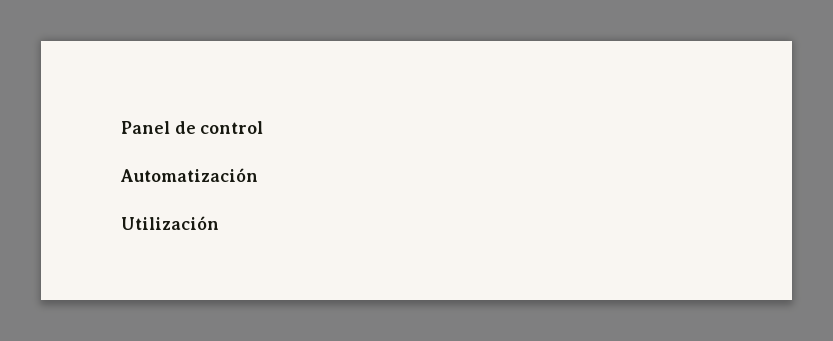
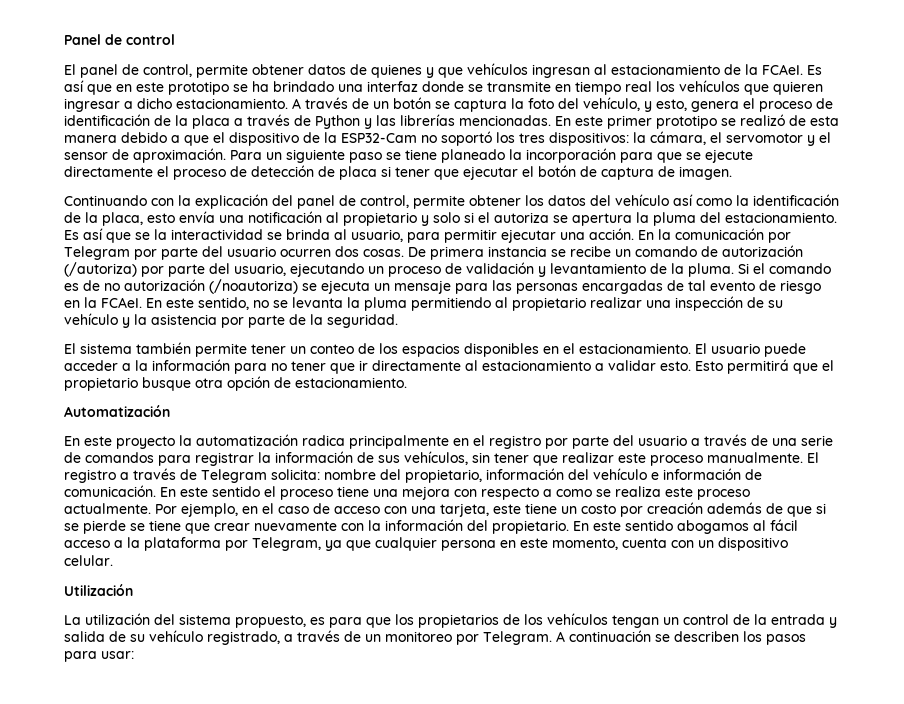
+ El panel de control, permite obtener datos de quienes y que vehículos ingresan al estacionamiento de la FCAeI. Es así que en este prototipo se ha brindado una interfaz donde se transmite en tiempo real los vehículos que quieren ingresar a dicho estacionamiento. A través de un botón se captura la foto del vehículo, y esto, genera el proceso de identificación de la placa a través de Python y las librerías mencionadas. En este primer prototipo se realizó de esta manera debido a que el dispositivo de la ESP32-Cam no soportó los tres dispositivos: la cámara, el servomotor y el sensor de aproximación. Para un siguiente paso se tiene planeado la incorporación para que se ejecute directamente el proceso de detección de placa si tener que ejecutar el botón de captura de imagen.
+ Continuando con la explicación del panel de control, permite obtener los datos del vehículo así como la identificación de la placa, esto envía una notificación al propietario y solo si el autoriza se apertura la pluma del estacionamiento. Es así que se la interactividad se brinda al usuario, para permitir ejecutar una acción. En la comunicación por Telegram por parte del usuario ocurren dos cosas. De primera instancia se recibe un comando de autorización (/autoriza) por parte del usuario, ejecutando un proceso de validación y levantamiento de la pluma. Si el comando es de no autorización (/noautoriza) se ejecuta un mensaje para las personas encargadas de tal evento de riesgo en la FCAeI. En este sentido, no se levanta la pluma permitiendo al propietario realizar una inspección de su vehículo y la asistencia por parte de la seguridad.
+ El sistema también permite tener un conteo de los espacios disponibles en el estacionamiento. El usuario puede acceder a la información para no tener que ir directamente al estacionamiento a validar esto. Esto permitirá que el propietario busque otra opción de estacionamiento.
  Automatización
+ En este proyecto la automatización radica principalmente en el registro por parte del usuario a través de una serie de comandos para registrar la información de sus vehículos, sin tener que realizar este proceso manualmente. El registro a través de Telegram solicita: nombre del propietario, información del vehículo e información de comunicación. En este sentido el proceso tiene una mejora con respecto a como se realiza este proceso actualmente. Por ejemplo, en el caso de acceso con una tarjeta, este tiene un costo por creación además de que si se pierde se tiene que crear nuevamente con la información del propietario. En este sentido abogamos al fácil acceso a la plataforma por Telegram, ya que cualquier persona en este momento, cuenta con un dispositivo celular.
  Utilización
+ La utilización del sistema propuesto, es para que los propietarios de los vehículos tengan un control de la entrada y salida de su vehículo registrado, a través de un monitoreo por Telegram. A continuación se describen los pasos para usar:

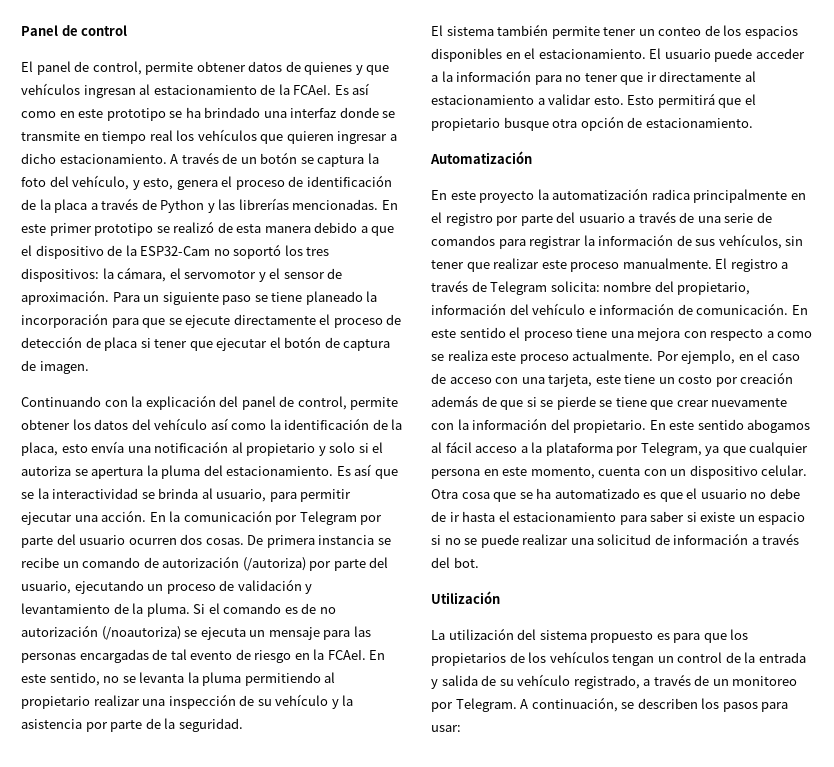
- Es así que en este prototipo se ha brindado una interfaz donde se transmite en tiempo real los vehículos que quieren ingresar a dicho estacionamiento.
+ Es así como en este prototipo se ha brindado una interfaz donde se transmite en tiempo real los vehículos que quieren ingresar a dicho estacionamiento.
+ Otra cosa que se ha automatizado es que el usuario no debe de ir hasta el estacionamiento para saber si existe un espacio si no se puede realizar una solicitud de información a través del bot.
- La utilización del sistema propuesto, es para que los propietarios de los vehículos tengan un control de la entrada y salida de su vehículo registrado, a través de un monitoreo por Telegram.
+ La utilización del sistema propuesto es para que los propietarios de los vehículos tengan un control de la entrada y salida de su vehículo registrado, a través de un monitoreo por Telegram.
- A continuación se describen los pasos para usar:
+ A continuación, se describen los pasos para usar:

